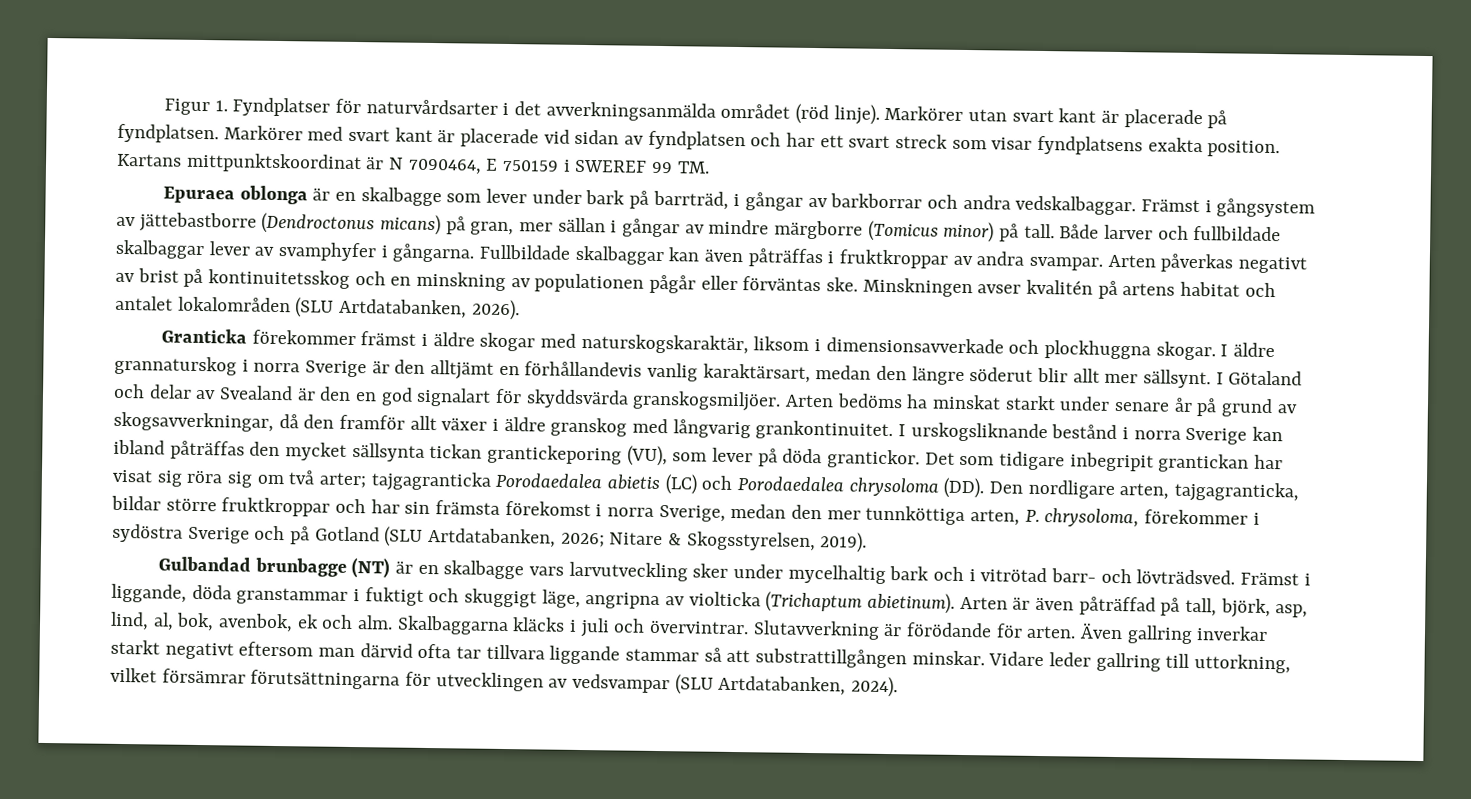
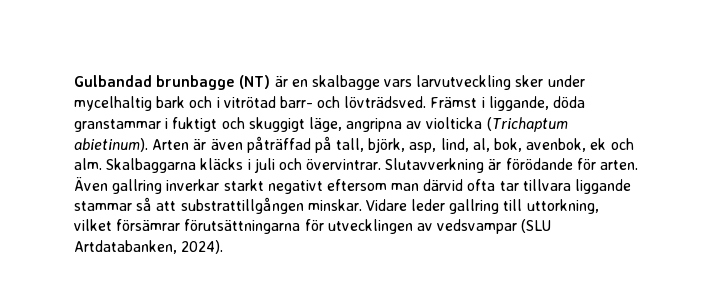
- Figur 1. Fyndplatser för naturvårdsarter i det avverkningsanmälda området (röd linje). Markörer utan svart kant är placerade på fyndplatsen. Markörer med svart kant är placerade vid sidan av fyndplatsen och har ett svart streck som visar fyndplatsens exakta position. Kartans mittpunktskoordinat är N 7090464, E 750159 i SWEREF 99 TM.
- Epuraea oblonga är en skalbagge som lever under bark på barrträd, i gångar av barkborrar och andra vedskalbaggar. Främst i gångsystem av jättebastborre (Dendroctonus micans) på gran, mer sällan i gångar av mindre märgborre (Tomicus minor) på tall. Både larver och fullbildade skalbaggar lever av svamphyfer i gångarna. Fullbildade skalbaggar kan även påträffas i fruktkroppar av andra svampar. Arten påverkas negativt av brist på kontinuitetsskog och en minskning av populationen pågår eller förväntas ske. Minskningen avser kvalitén på artens habitat och antalet lokalområden (SLU Artdatabanken, 2026).
- Granticka förekommer främst i äldre skogar med naturskogskaraktär, liksom i dimensionsavverkade och plockhuggna skogar. I äldre grannaturskog i norra Sverige är den alltjämt en förhållandevis vanlig karaktärsart, medan den längre söderut blir allt mer sällsynt. I Götaland och delar av Svealand är den en god signalart för skyddsvärda granskogsmiljöer. Arten bedöms ha minskat starkt under senare år på grund av skogsavverkningar, då den framför allt växer i äldre granskog med långvarig grankontinuitet. I urskogsliknande bestånd i norra Sverige kan ibland påträffas den mycket sällsynta tickan grantickeporing (VU), som lever på döda grantickor. Det som tidigare inbegripit grantickan har visat sig röra sig om två arter; tajgagranticka Porodaedalea abietis (LC) och Porodaedalea chrysoloma (DD). Den nordligare arten, tajgagranticka, bildar större fruktkroppar och har sin främsta förekomst i norra Sverige, medan den mer tunnköttiga arten, P. chrysoloma, förekommer i sydöstra Sverige och på Gotland (SLU Artdatabanken, 2026; Nitare & Skogsstyrelsen, 2019).

